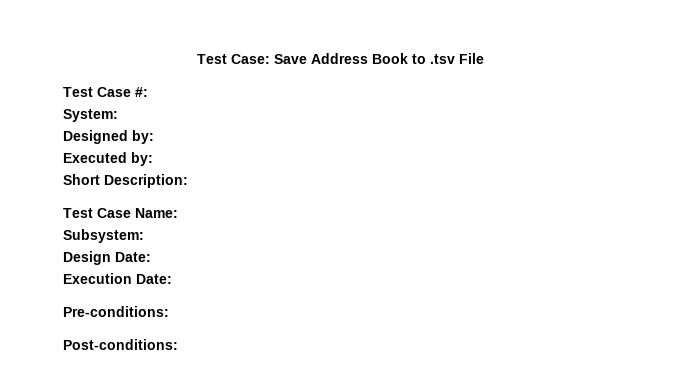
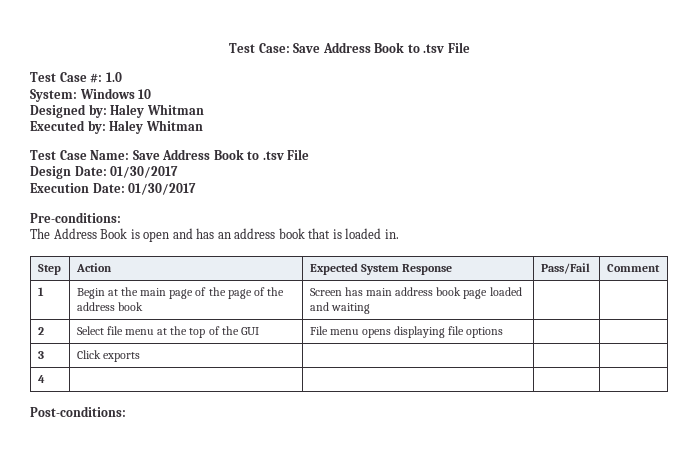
- Test Case #:
+ Test Case #: 1.0
- System:
+ System: Windows 10
- Designed by:
+ Designed by: Haley Whitman
- Executed by:
- Short Description:
+ Executed by: Haley Whitman
- Test Case Name:
- Subsystem:
+ Test Case Name: Save Address Book to .tsv File
- Design Date:
+ Design Date: 01/30/2017
- Execution Date:
+ Execution Date: 01/30/2017
+ The Address Book is open and has an address book that is loaded in.
+ Step | Action | Expected System Response | Pass/Fail | Comment
+ 1 | Begin at the main page of the page of the address book | Screen has main address book page loaded and waiting | |
+ 2 | Select file menu at the top of the GUI | File menu opens displaying file options | |
+ 3 | Click exports | | |
+ 4 | | | |

